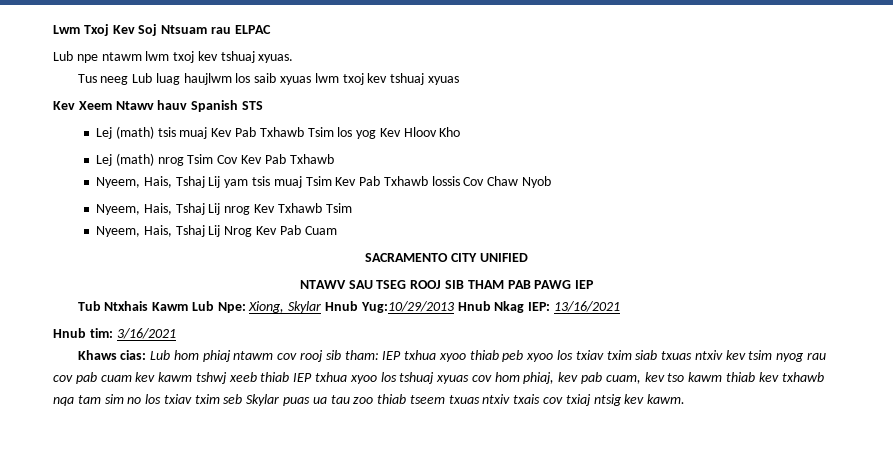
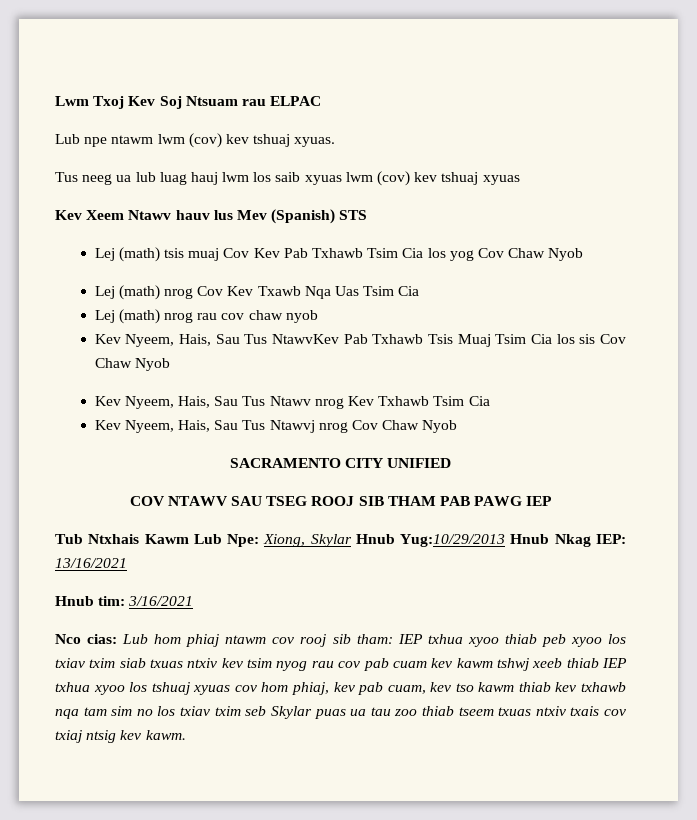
- Lub npe ntawm lwm txoj kev tshuaj xyuas.
+ Lub npe ntawm lwm (cov) kev tshuaj xyuas.
- Tus neeg Lub luag haujlwm los saib xyuas lwm txoj kev tshuaj xyuas
+ Tus neeg ua lub luag hauj lwm los saib xyuas lwm (cov) kev tshuaj xyuas
- Kev Xeem Ntawv hauv Spanish STS
+ Kev Xeem Ntawv hauv lus Mev (Spanish) STS
- Lej (math) tsis muaj Kev Pab Txhawb Tsim los yog Kev Hloov Kho
- Lej (math) nrog Tsim Cov Kev Pab Txhawb
- Nyeem, Hais, Tshaj Lij yam tsis muaj Tsim Kev Pab Txhawb lossis Cov Chaw Nyob
- Nyeem, Hais, Tshaj Lij nrog Kev Txhawb Tsim
- Nyeem, Hais, Tshaj Lij Nrog Kev Pab Cuam
+ Lej (math) tsis muaj Cov Kev Pab Txhawb Tsim Cia los yog Cov Chaw Nyob
+ Lej (math) nrog Cov Kev Txawb Nqa Uas Tsim Cia
+ Lej (math) nrog rau cov chaw nyob
+ Kev Nyeem, Hais, Sau Tus NtawvKev Pab Txhawb Tsis Muaj Tsim Cia los sis Cov Chaw Nyob
+ Kev Nyeem, Hais, Sau Tus Ntawv nrog Kev Txhawb Tsim Cia
+ Kev Nyeem, Hais, Sau Tus Ntawvj nrog Cov Chaw Nyob
- NTAWV SAU TSEG ROOJ SIB THAM PAB PAWG IEP
+ COV NTAWV SAU TSEG ROOJ SIB THAM PAB PAWG IEP
- Khaws cias:
+ Nco cias:

